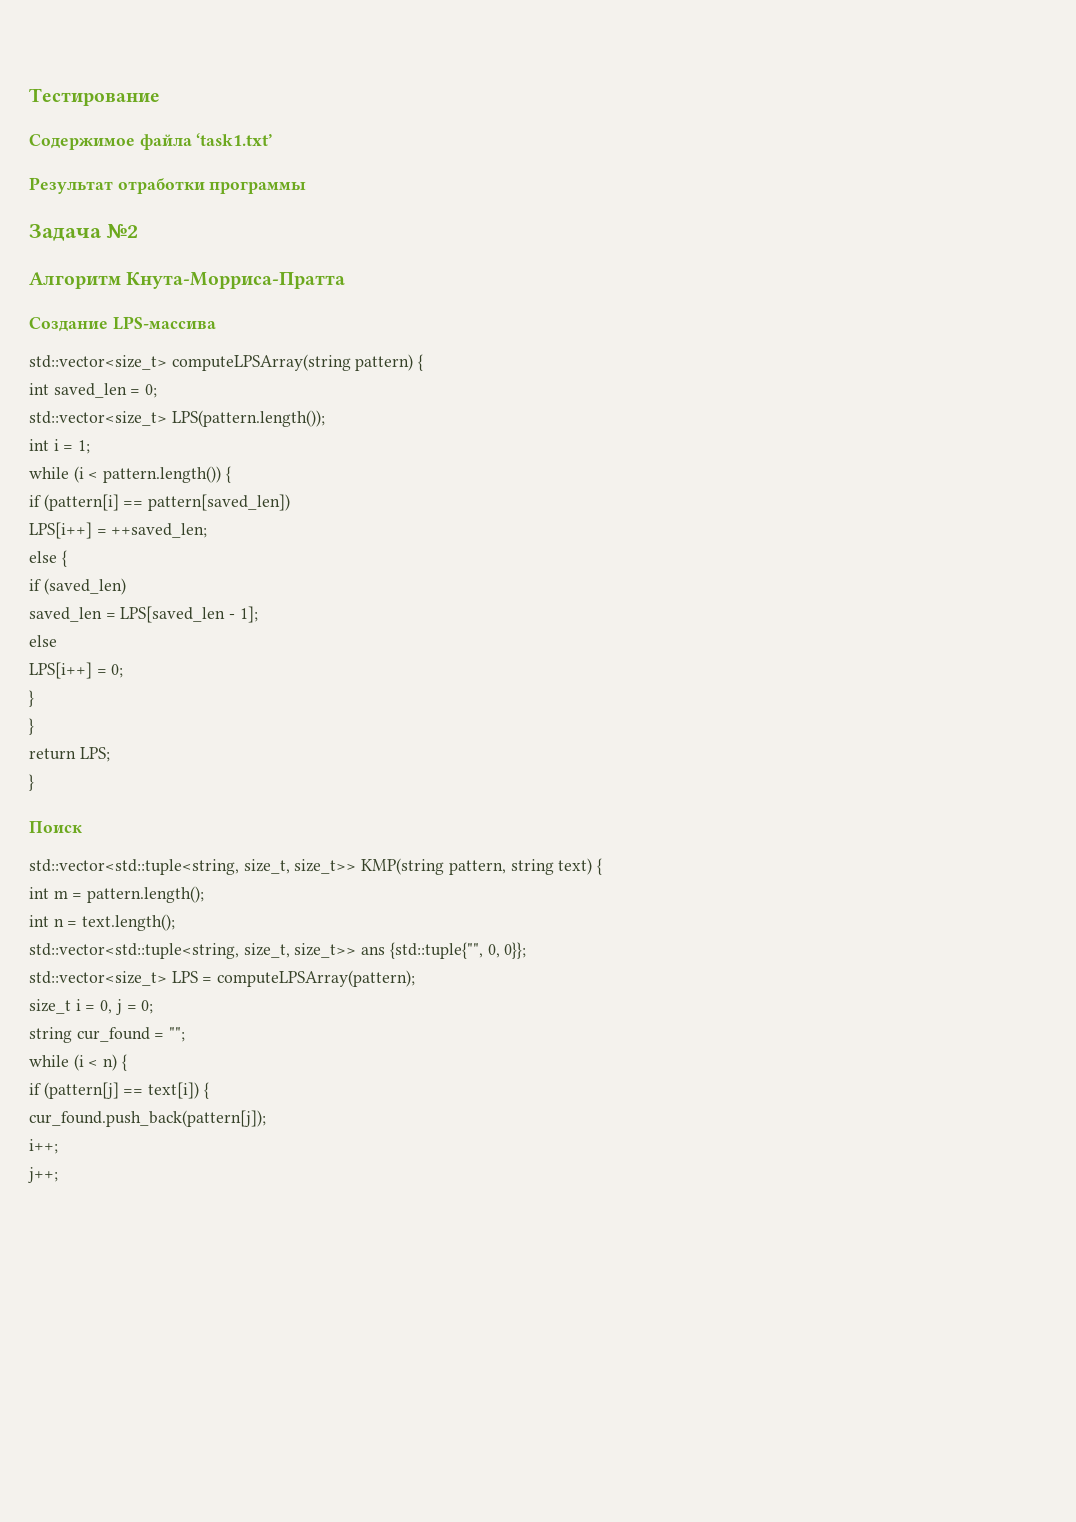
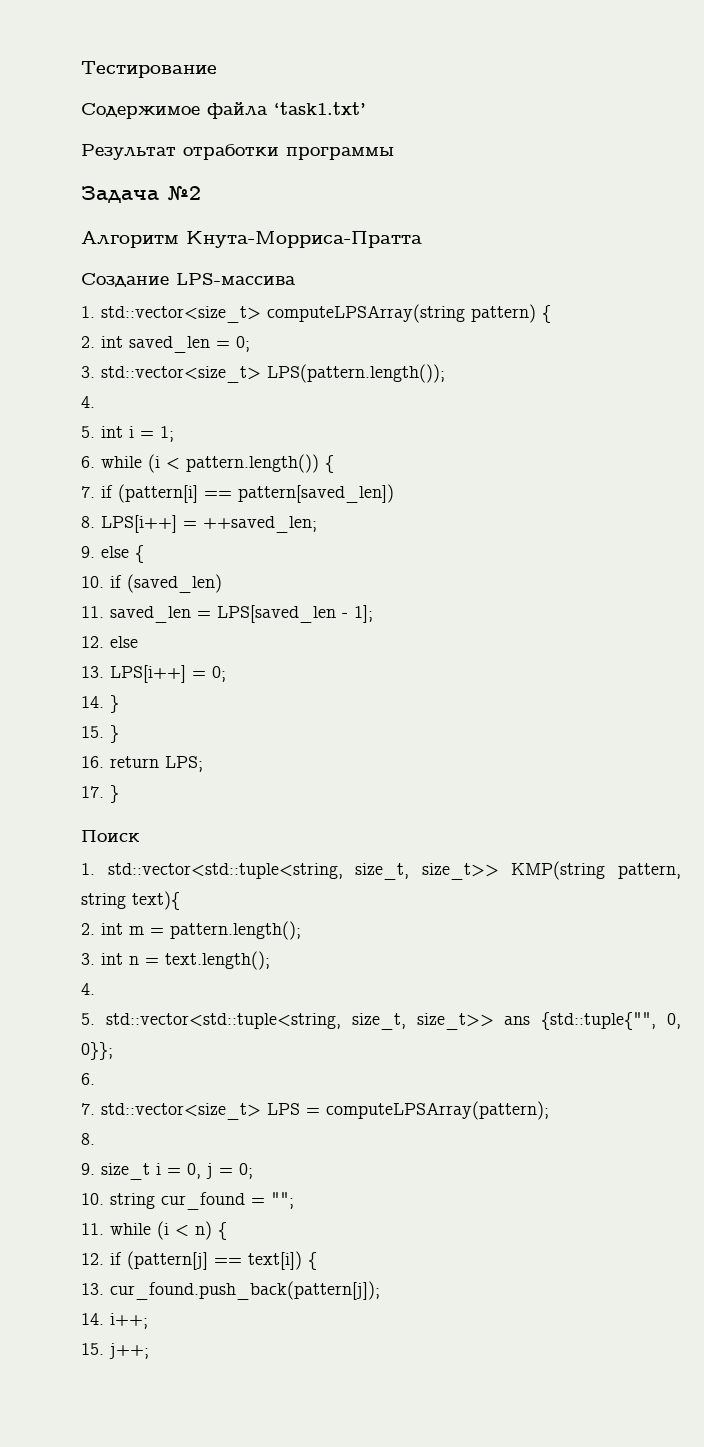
- std::vector<size_t> computeLPSArray(string pattern) {
+ 1. std::vector<size_t> computeLPSArray(string pattern) {
- int saved_len = 0;
+ 2. int saved_len = 0;
- std::vector<size_t> LPS(pattern.length());
- int i = 1;
+ 3. std::vector<size_t> LPS(pattern.length());
+ 4.
+ 5. int i = 1;
- while (i < pattern.length()) {
+ 6. while (i < pattern.length()) {
- if (pattern[i] == pattern[saved_len])
+ 7. if (pattern[i] == pattern[saved_len])
- LPS[i++] = ++saved_len;
+ 8. LPS[i++] = ++saved_len;
- else {
+ 9. else {
- if (saved_len)
+ 10. if (saved_len)
- saved_len = LPS[saved_len - 1];
- else
+ 11. saved_len = LPS[saved_len - 1];
+ 12. else
- LPS[i++] = 0;
- }
- }
- return LPS;
- }
+ 13. LPS[i++] = 0;
+ 14. }
+ 15. }
+ 16. return LPS;
+ 17. }
- std::vector<std::tuple<string, size_t, size_t>> KMP(string pattern, string text) {
- int m = pattern.length();
+ 1. std::vector<std::tuple<string, size_t, size_t>> KMP(string pattern, string text){
+ 2. int m = pattern.length();
- int n = text.length();
- std::vector<std::tuple<string, size_t, size_t>> ans {std::tuple{"", 0, 0}};
- std::vector<size_t> LPS = computeLPSArray(pattern);
- size_t i = 0, j = 0;
+ 3. int n = text.length();
+ 4.
+ 5. std::vector<std::tuple<string, size_t, size_t>> ans {std::tuple{"", 0, 0}};
+ 6.
+ 7. std::vector<size_t> LPS = computeLPSArray(pattern);
+ 8.
+ 9. size_t i = 0, j = 0;
- string cur_found = "";
+ 10. string cur_found = "";
- while (i < n) {
+ 11. while (i < n) {
- if (pattern[j] == text[i]) {
+ 12. if (pattern[j] == text[i]) {
- cur_found.push_back(pattern[j]);
+ 13. cur_found.push_back(pattern[j]);
- i++;
+ 14. i++;
- j++;
+ 15. j++;

